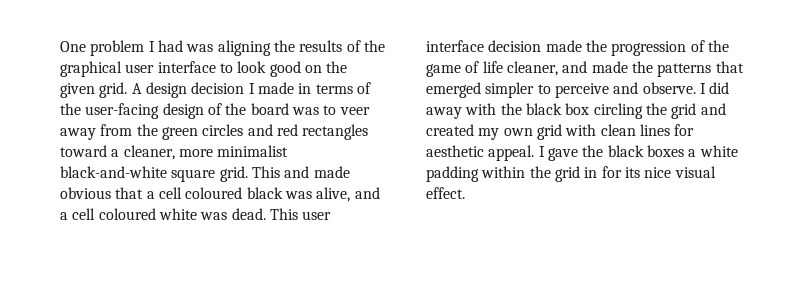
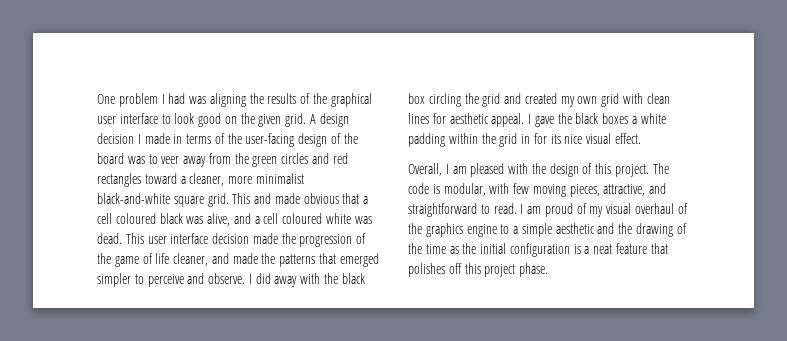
+ Overall, I am pleased with the design of this project. The code is modular, with few moving pieces, attractive, and straightforward to read. I am proud of my visual overhaul of the graphics engine to a simple aesthetic and the drawing of the time as the initial configuration is a neat feature that polishes off this project phase.

